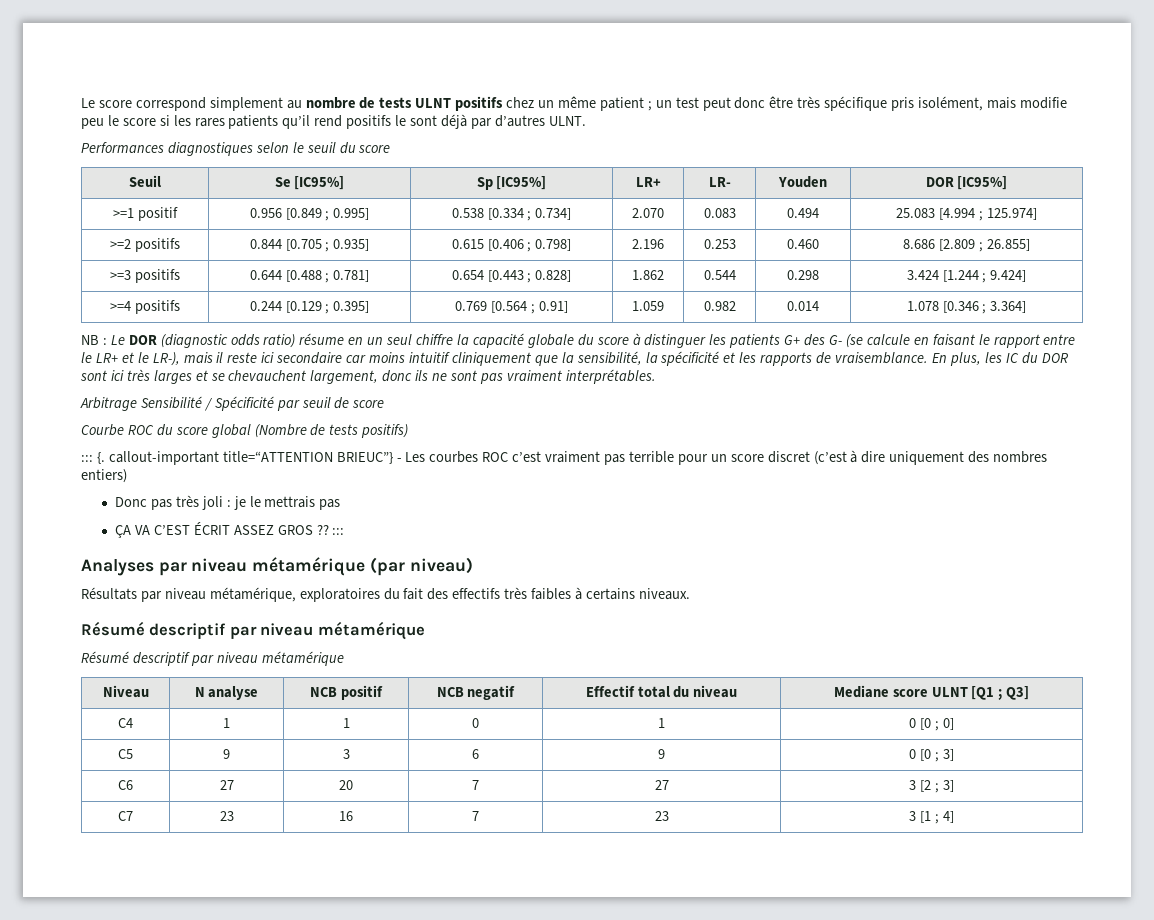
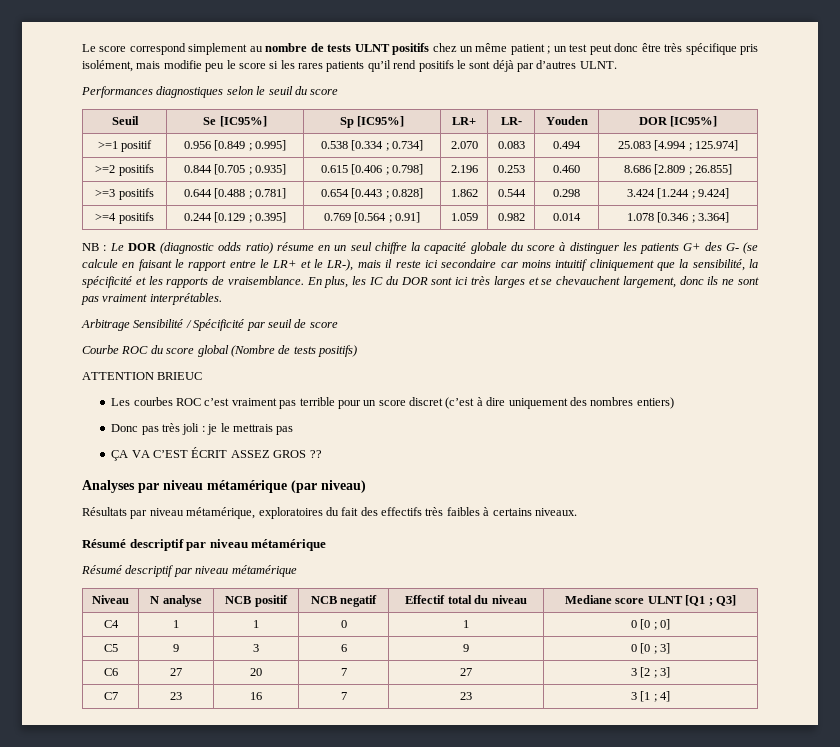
- ::: {. callout-important title=“ATTENTION BRIEUC”} - Les courbes ROC c’est vraiment pas terrible pour un score discret (c’est à dire uniquement des nombres entiers)
+ ATTENTION BRIEUC
+ Les courbes ROC c’est vraiment pas terrible pour un score discret (c’est à dire uniquement des nombres entiers)
- ÇA VA C’EST ÉCRIT ASSEZ GROS ?? :::
+ ÇA VA C’EST ÉCRIT ASSEZ GROS ??

